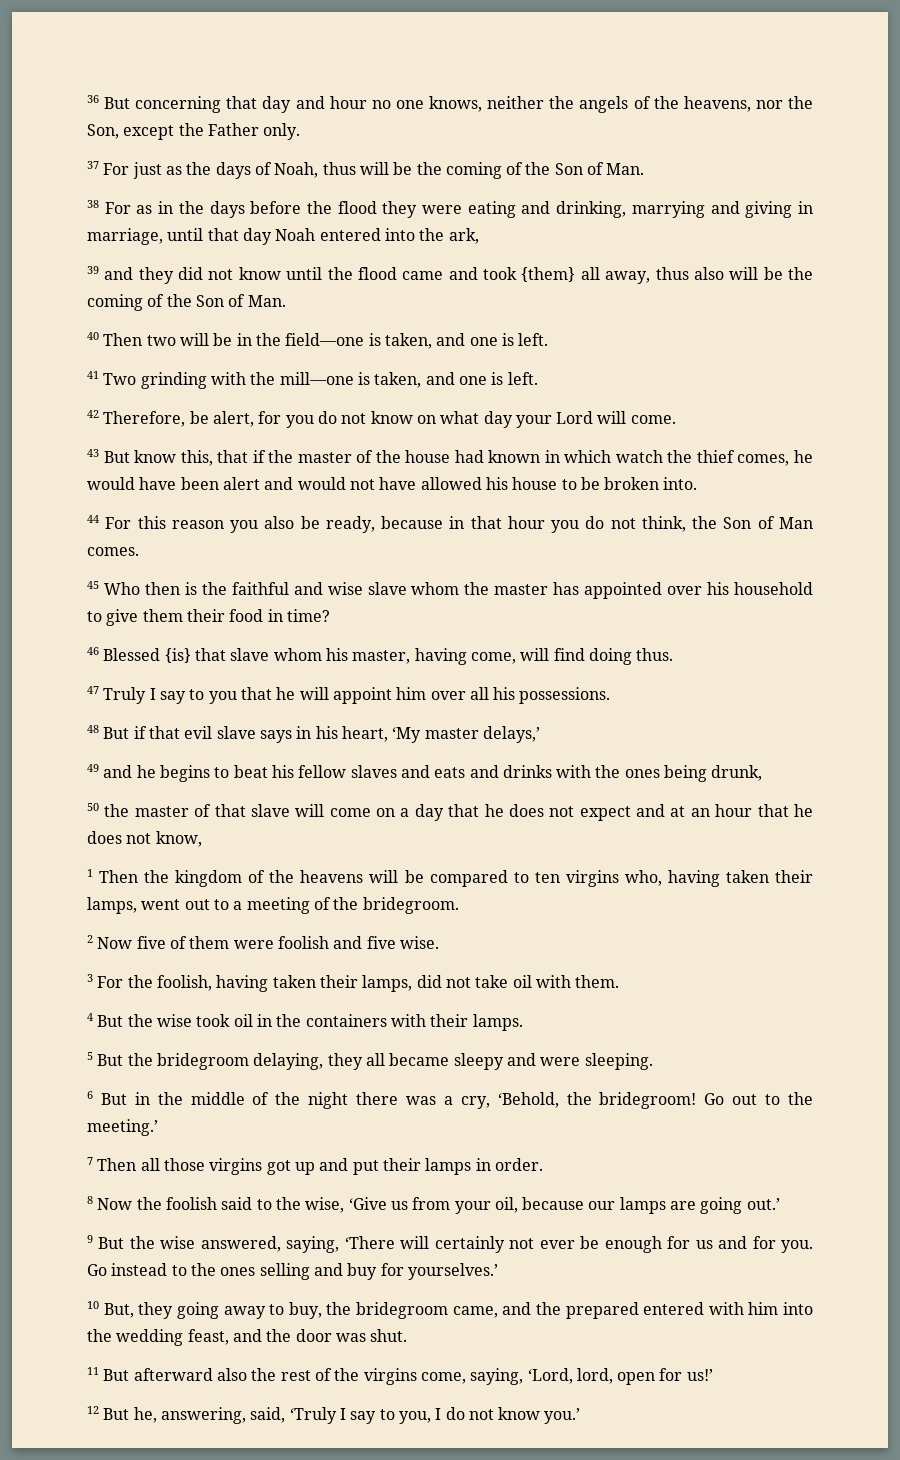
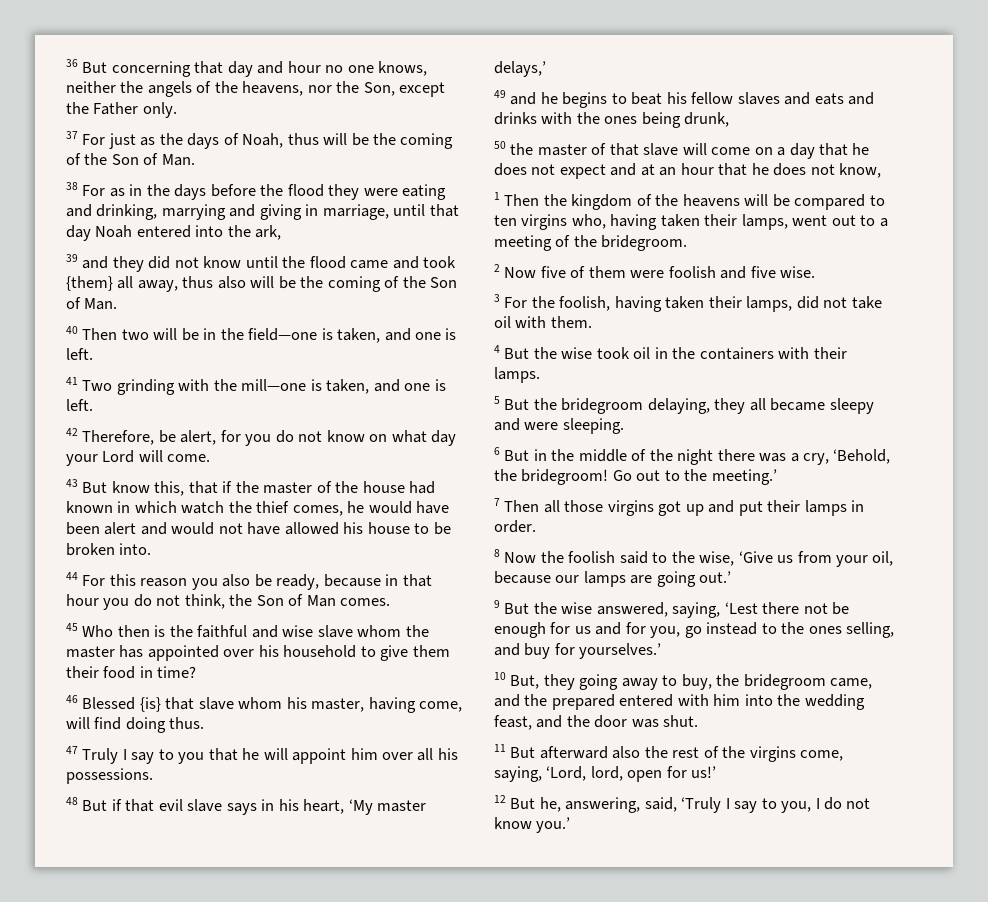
- 9 But the wise answered, saying, ‘There will certainly not ever be enough for us and for you. Go instead to the ones selling and buy for yourselves.’
+ 9 But the wise answered, saying, ‘Lest there not be enough for us and for you, go instead to the ones selling, and buy for yourselves.’

